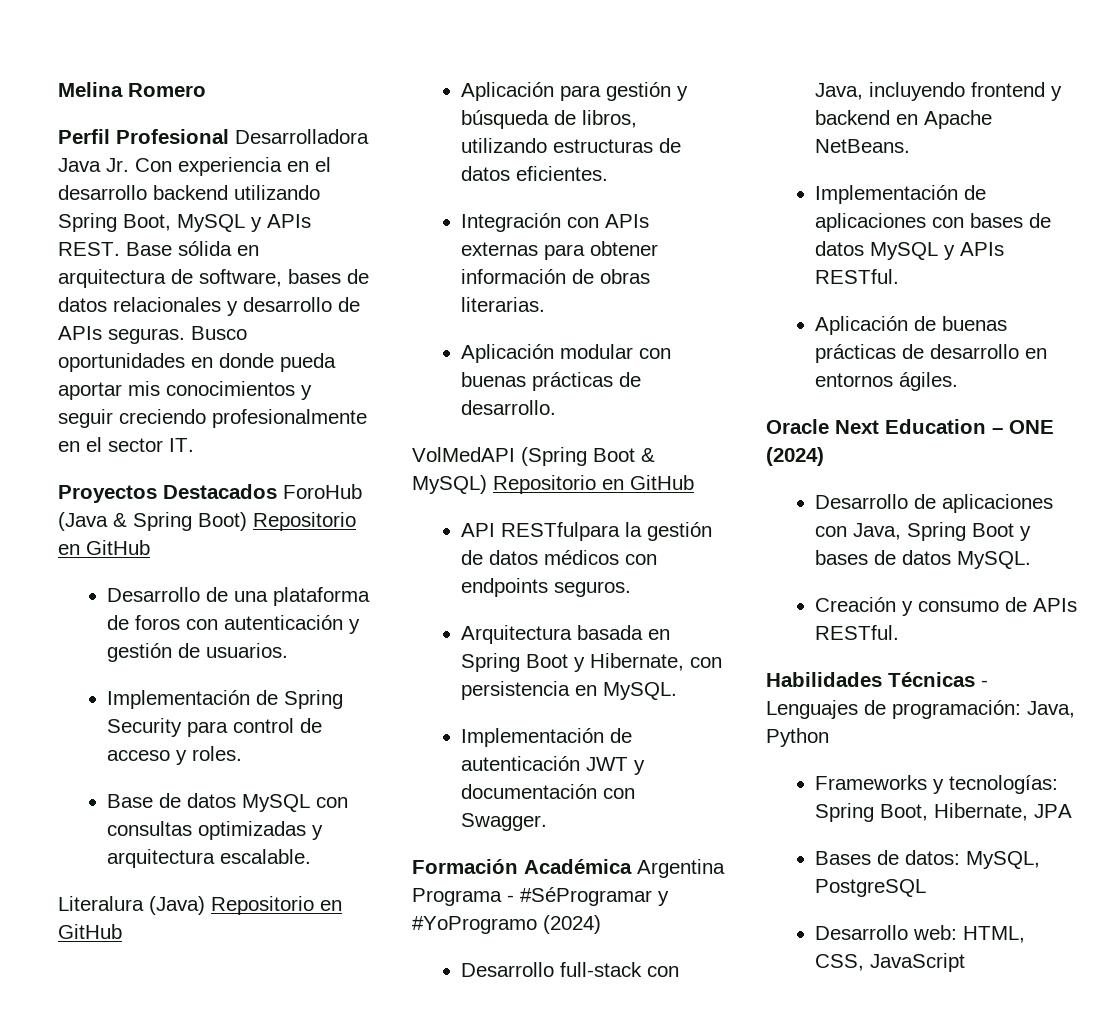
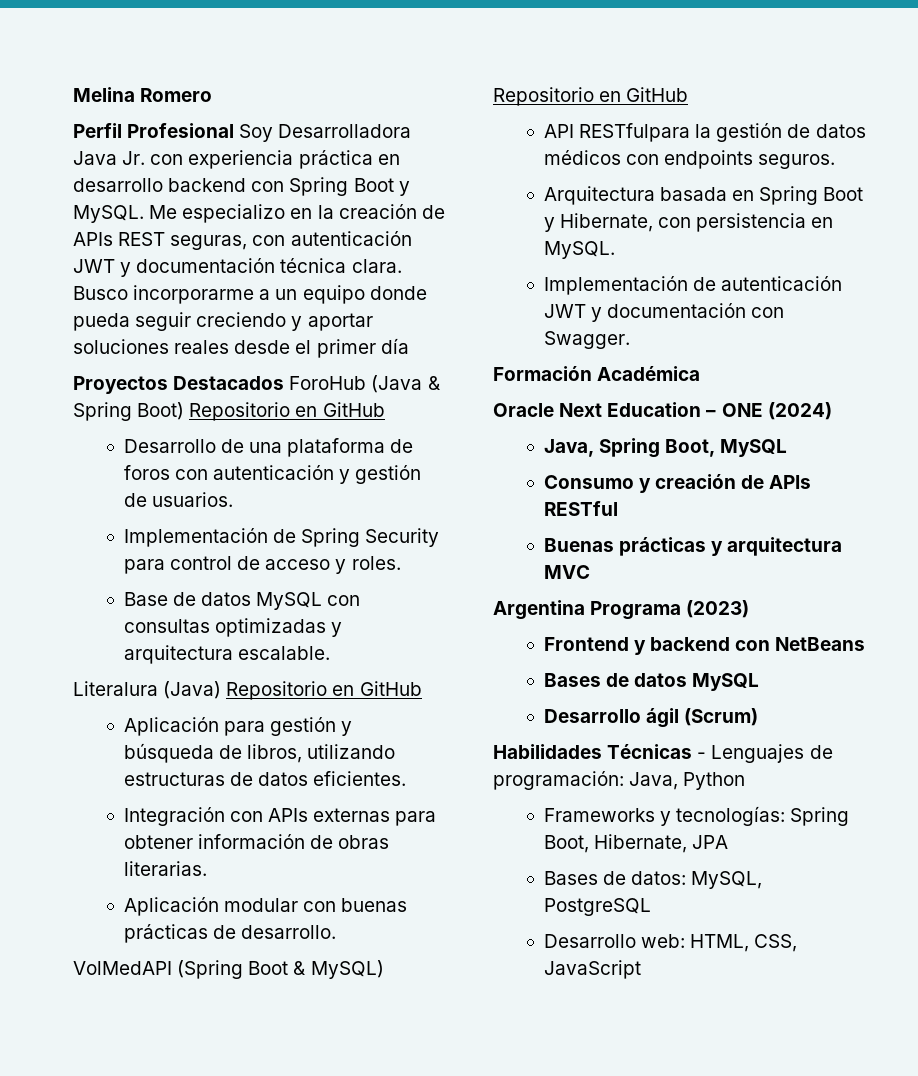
- Perfil Profesional Desarrolladora Java Jr. Con experiencia en el desarrollo backend utilizando Spring Boot, MySQL y APIs REST. Base sólida en arquitectura de software, bases de datos relacionales y desarrollo de APIs seguras. Busco oportunidades en donde pueda aportar mis conocimientos y seguir creciendo profesionalmente en el sector IT.
+ Perfil Profesional Soy Desarrolladora Java Jr. con experiencia práctica en desarrollo backend con Spring Boot y MySQL. Me especializo en la creación de APIs REST seguras, con autenticación JWT y documentación técnica clara. Busco incorporarme a un equipo donde pueda seguir creciendo y aportar soluciones reales desde el primer día
- Formación Académica Argentina Programa - #SéProgramar y #YoProgramo (2024)
- Desarrollo full-stack con Java, incluyendo frontend y backend en Apache NetBeans.
- Implementación de aplicaciones con bases de datos MySQL y APIs RESTful.
- Aplicación de buenas prácticas de desarrollo en entornos ágiles.
+ Formación Académica
- Desarrollo de aplicaciones con Java, Spring Boot y bases de datos MySQL.
- Creación y consumo de APIs RESTful.
+ Java, Spring Boot, MySQL
+ Consumo y creación de APIs RESTful
+ Buenas prácticas y arquitectura MVC
+ Argentina Programa (2023)
+ Frontend y backend con NetBeans
+ Bases de datos MySQL
+ Desarrollo ágil (Scrum)

